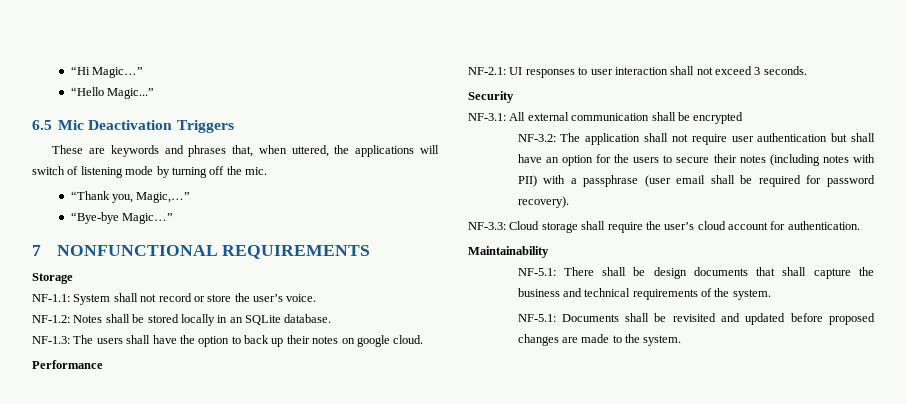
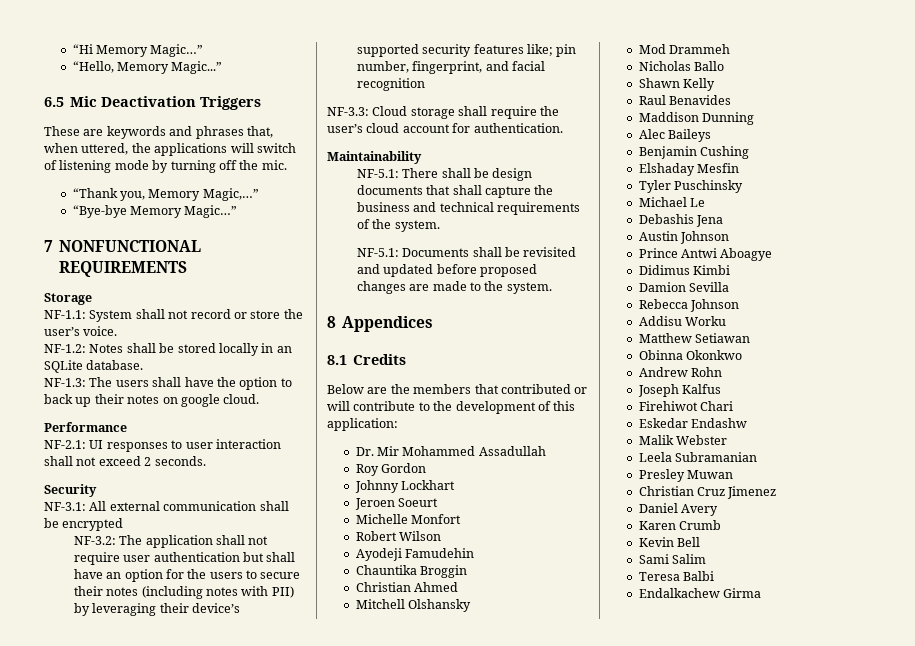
- “Hi Magic…”
- “Hello Magic...”
+ “Hi Memory Magic…”
+ “Hello, Memory Magic...”
- “Thank you, Magic,…”
+ “Thank you, Memory Magic,…”
- “Bye-bye Magic…”
+ “Bye-bye Memory Magic…”
- NF-2.1: UI responses to user interaction shall not exceed 3 seconds.
+ NF-2.1: UI responses to user interaction shall not exceed 2 seconds.
- NF-3.2: The application shall not require user authentication but shall have an option for the users to secure their notes (including notes with PII) with a passphrase (user email shall be required for password recovery).
+ NF-3.2: The application shall not require user authentication but shall have an option for the users to secure their notes (including notes with PII) by leveraging their device’s supported security features like; pin number, fingerprint, and facial recognition
+ 8 Appendices
+ 8.1 Credits
+ Below are the members that contributed or will contribute to the development of this application:
+ Dr. Mir Mohammed Assadullah
+ Roy Gordon
+ Johnny Lockhart
+ Jeroen Soeurt
+ Michelle Monfort
+ Robert Wilson
+ Ayodeji Famudehin
+ Chauntika Broggin
+ Christian Ahmed
+ Mitchell Olshansky
+ Mod Drammeh
+ Nicholas Ballo
+ Shawn Kelly
+ Raul Benavides
+ Maddison Dunning
+ Alec Baileys
+ Benjamin Cushing
+ Elshaday Mesfin
+ Tyler Puschinsky
+ Michael Le
+ Debashis Jena
+ Austin Johnson
+ Prince Antwi Aboagye
+ Didimus Kimbi
+ Damion Sevilla
+ Rebecca Johnson
+ Addisu Worku
+ Matthew Setiawan
+ Obinna Okonkwo
+ Andrew Rohn
+ Joseph Kalfus
+ Firehiwot Chari
+ Eskedar Endashw
+ Malik Webster
+ Leela Subramanian
+ Presley Muwan
+ Christian Cruz Jimenez
+ Daniel Avery
+ Karen Crumb
+ Kevin Bell
+ Sami Salim
+ Teresa Balbi
+ Endalkachew Girma

